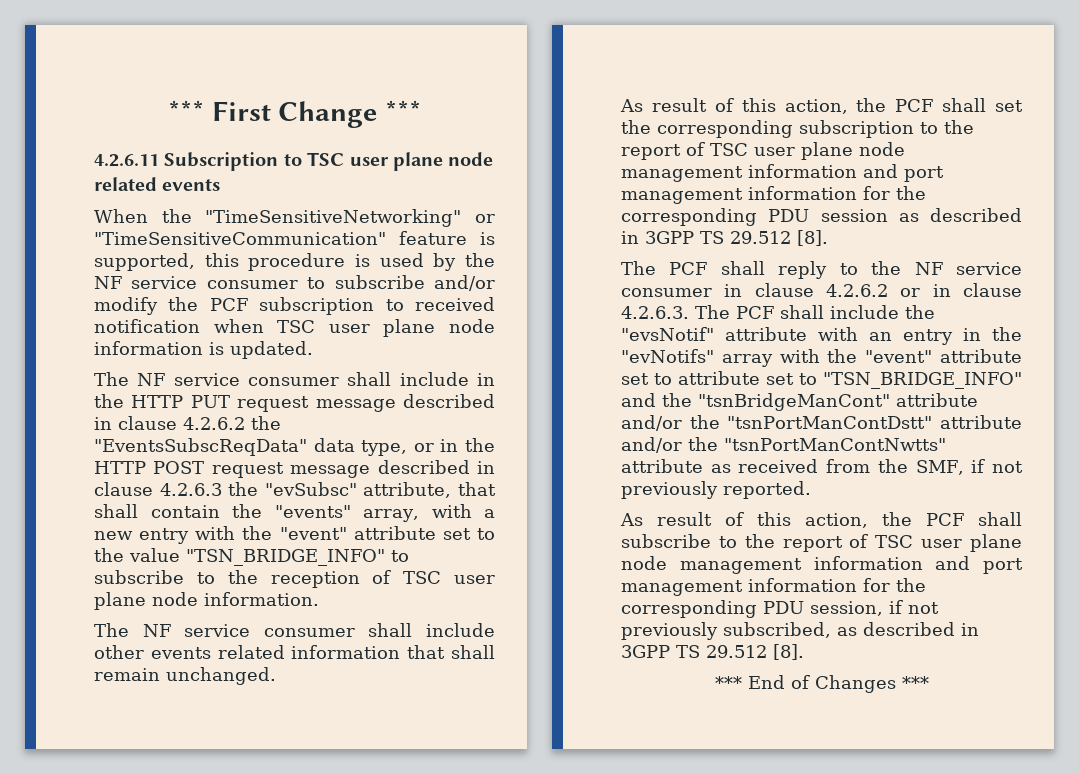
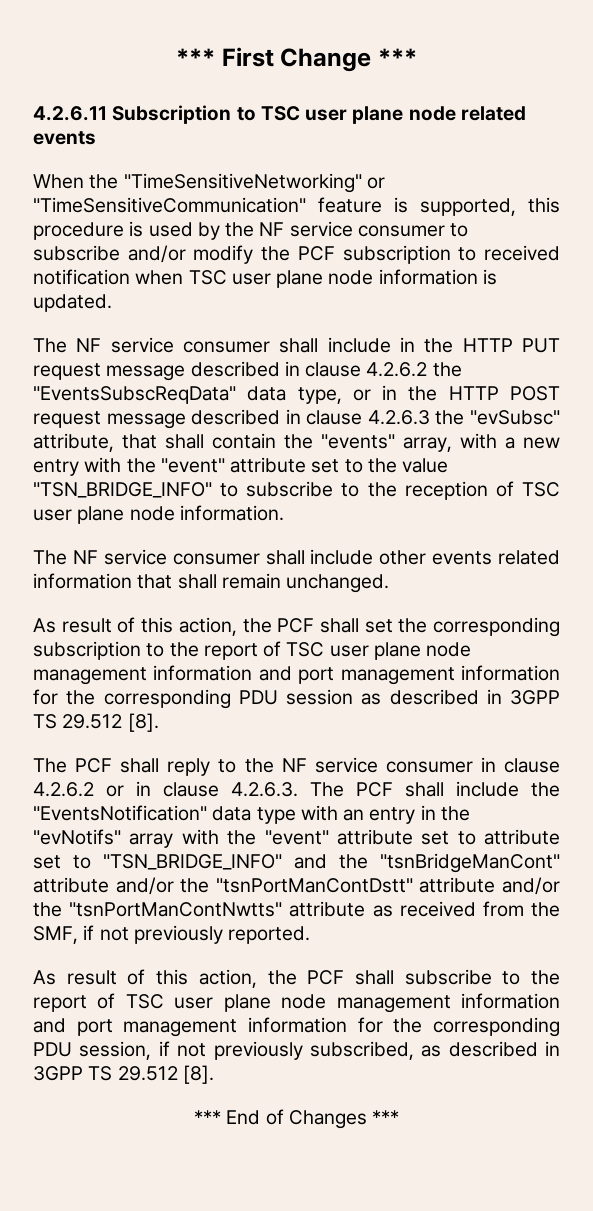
- The PCF shall reply to the NF service consumer in clause 4.2.6.2 or in clause 4.2.6.3. The PCF shall include the "evsNotif" attribute with an entry in the "evNotifs" array with the "event" attribute set to attribute set to "TSN_BRIDGE_INFO" and the "tsnBridgeManCont" attribute and/or the "tsnPortManContDstt" attribute and/or the "tsnPortManContNwtts" attribute as received from the SMF, if not previously reported.
+ The PCF shall reply to the NF service consumer in clause 4.2.6.2 or in clause 4.2.6.3. The PCF shall include the "EventsNotification" data type with an entry in the "evNotifs" array with the "event" attribute set to attribute set to "TSN_BRIDGE_INFO" and the "tsnBridgeManCont" attribute and/or the "tsnPortManContDstt" attribute and/or the "tsnPortManContNwtts" attribute as received from the SMF, if not previously reported.

